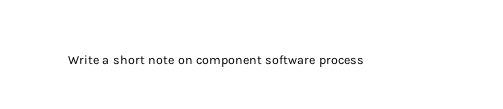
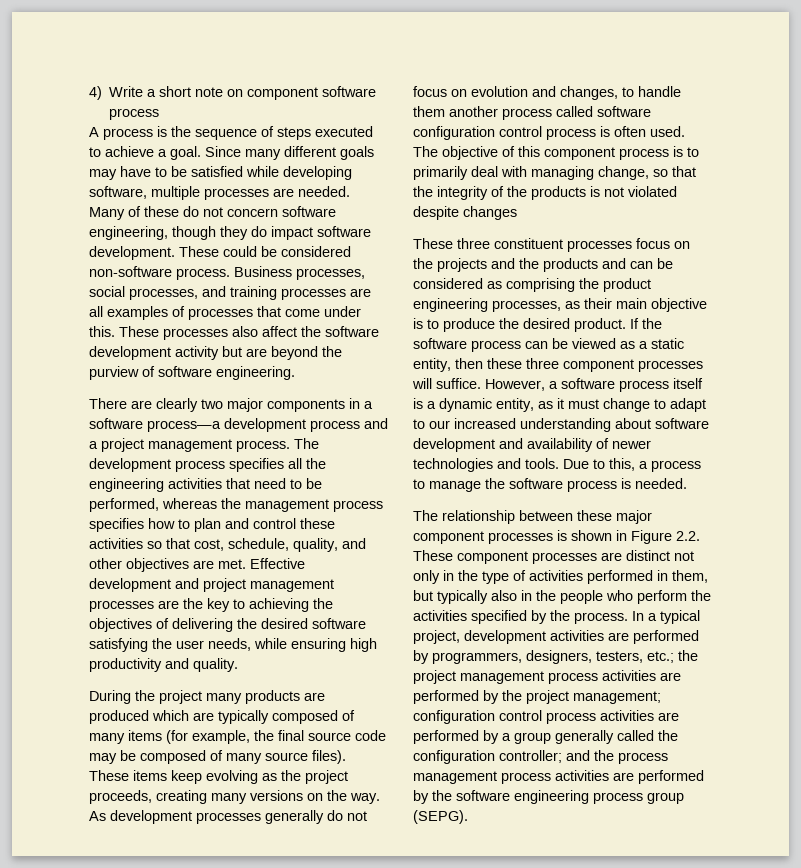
- Write a short note on component software process
+ 4) Write a short note on component software process
+ A process is the sequence of steps executed to achieve a goal. Since many different goals may have to be satisfied while developing software, multiple processes are needed. Many of these do not concern software engineering, though they do impact software development. These could be considered non-software process. Business processes, social processes, and training processes are all examples of processes that come under this. These processes also affect the software development activity but are beyond the purview of software engineering.
+ There are clearly two major components in a software process—a development process and a project management process. The development process specifies all the engineering activities that need to be performed, whereas the management process specifies how to plan and control these activities so that cost, schedule, quality, and other objectives are met. Effective development and project management processes are the key to achieving the objectives of delivering the desired software satisfying the user needs, while ensuring high productivity and quality.
+ During the project many products are produced which are typically composed of many items (for example, the final source code may be composed of many source files). These items keep evolving as the project proceeds, creating many versions on the way. As development processes generally do not focus on evolution and changes, to handle them another process called software configuration control process is often used. The objective of this component process is to primarily deal with managing change, so that the integrity of the products is not violated despite changes
+ These three constituent processes focus on the projects and the products and can be considered as comprising the product engineering processes, as their main objective is to produce the desired product. If the software process can be viewed as a static entity, then these three component processes will suffice. However, a software process itself is a dynamic entity, as it must change to adapt to our increased understanding about software development and availability of newer technologies and tools. Due to this, a process to manage the software process is needed.
+ The relationship between these major component processes is shown in Figure 2.2. These component processes are distinct not only in the type of activities performed in them, but typically also in the people who perform the activities specified by the process. In a typical project, development activities are performed by programmers, designers, testers, etc.; the project management process activities are performed by the project management; configuration control process activities are performed by a group generally called the configuration controller; and the process management process activities are performed by the software engineering process group (SEPG).

